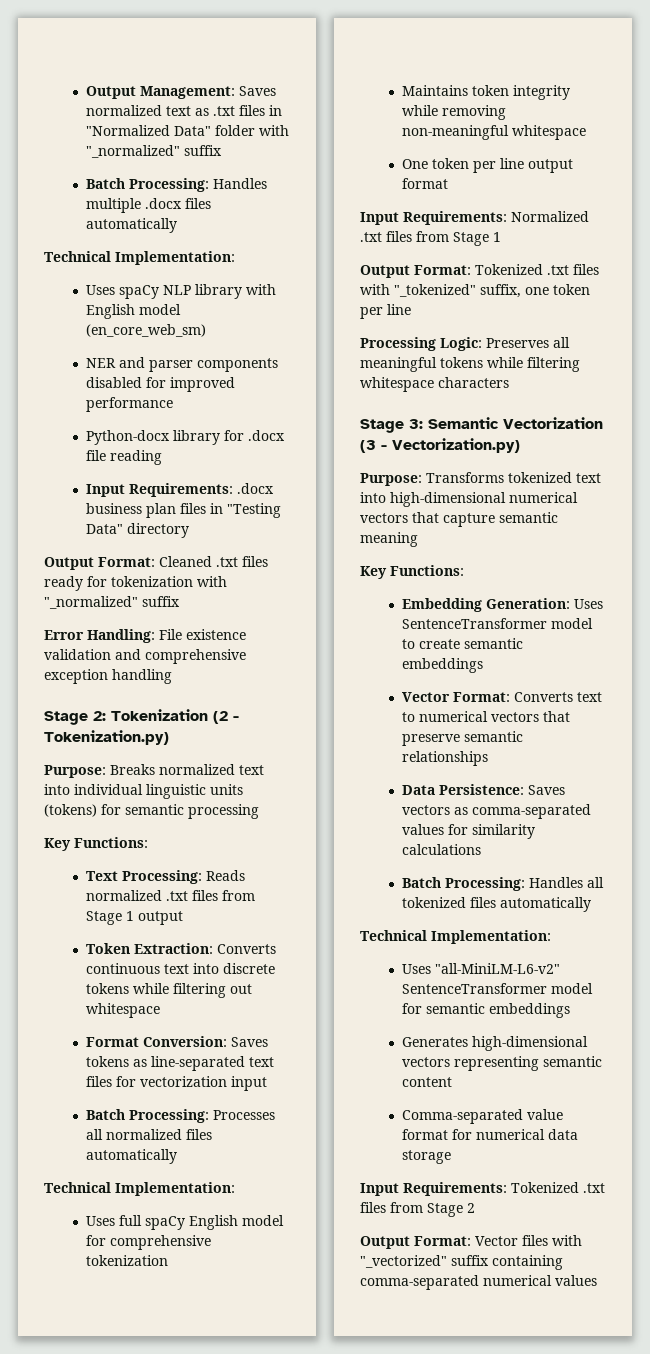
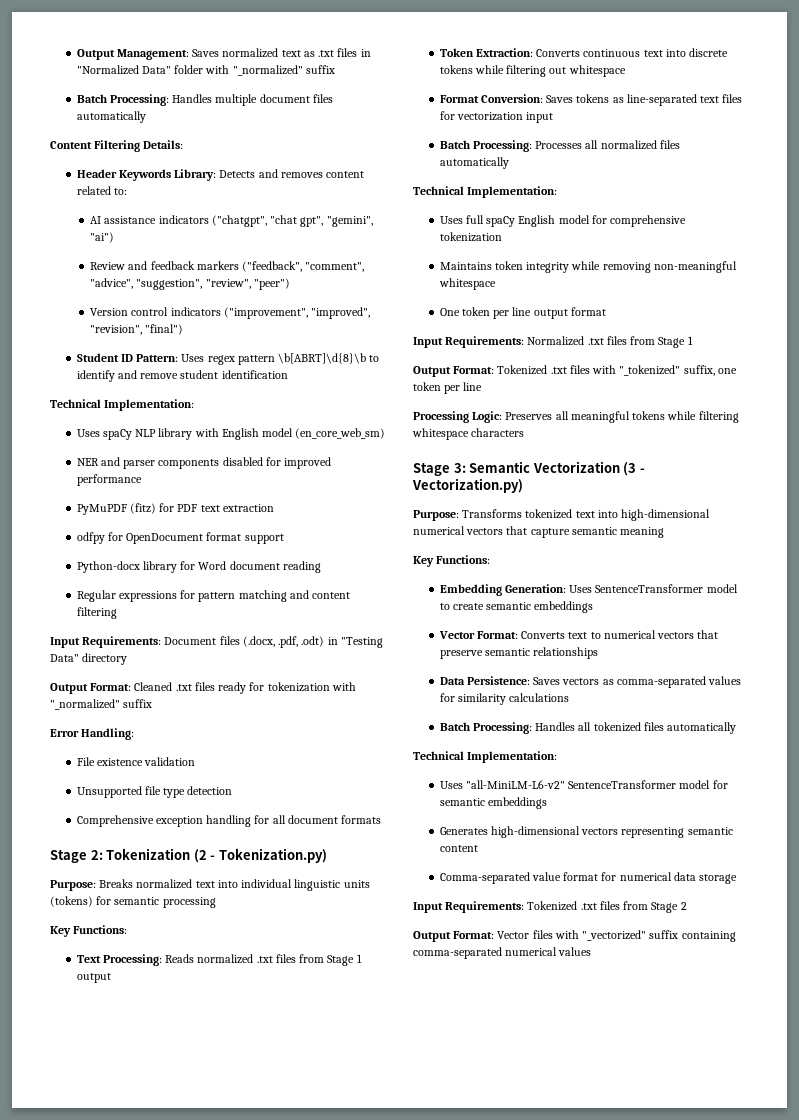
- Batch Processing: Handles multiple .docx files automatically
+ Batch Processing: Handles multiple document files automatically
+ Content Filtering Details:
+ Header Keywords Library: Detects and removes content related to:
+ AI assistance indicators ("chatgpt", "chat gpt", "gemini", "ai")
+ Review and feedback markers ("feedback", "comment", "advice", "suggestion", "review", "peer")
+ Version control indicators ("improvement", "improved", "revision", "final")
+ Student ID Pattern: Uses regex pattern \b[ABRT]\d{8}\b to identify and remove student identification
+ PyMuPDF (fitz) for PDF text extraction
+ odfpy for OpenDocument format support
- Python-docx library for .docx file reading
+ Python-docx library for Word document reading
- Input Requirements: .docx business plan files in "Testing Data" directory
+ Regular expressions for pattern matching and content filtering
+ Input Requirements: Document files (.docx, .pdf, .odt) in "Testing Data" directory
- Error Handling: File existence validation and comprehensive exception handling
+ Error Handling:
+ File existence validation
+ Unsupported file type detection
+ Comprehensive exception handling for all document formats

